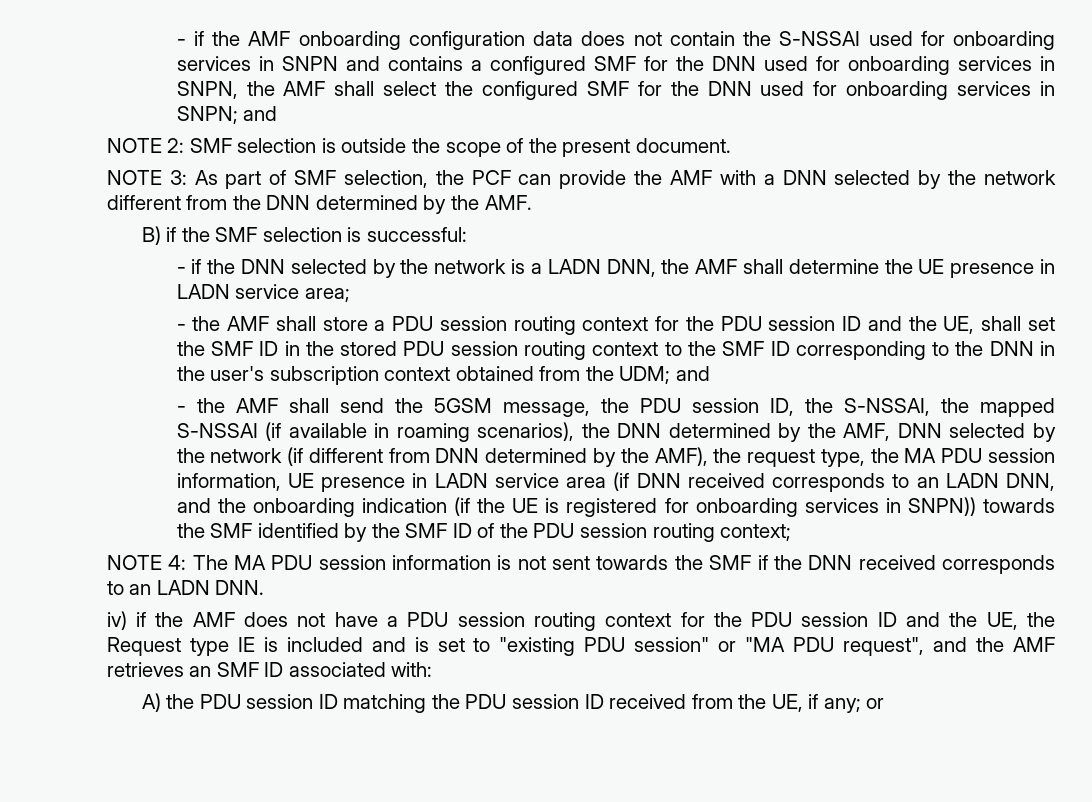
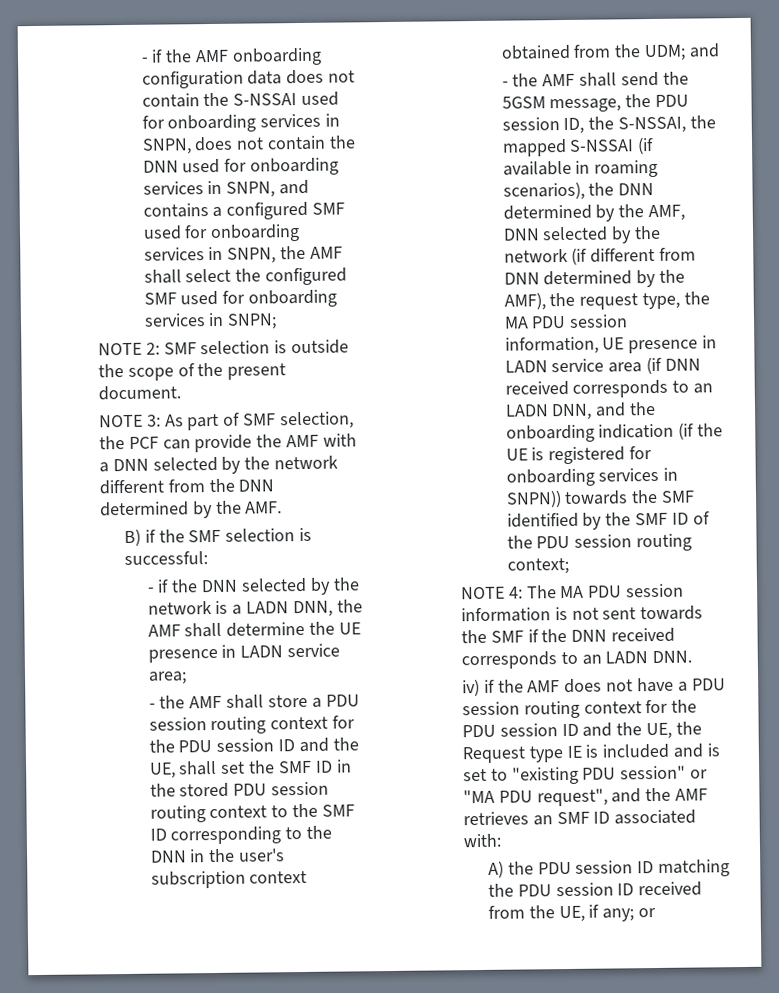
- - if the AMF onboarding configuration data does not contain the S-NSSAI used for onboarding services in SNPN and contains a configured SMF for the DNN used for onboarding services in SNPN, the AMF shall select the configured SMF for the DNN used for onboarding services in SNPN; and
+ - if the AMF onboarding configuration data does not contain the S-NSSAI used for onboarding services in SNPN, does not contain the DNN used for onboarding services in SNPN, and contains a configured SMF used for onboarding services in SNPN, the AMF shall select the configured SMF used for onboarding services in SNPN;

